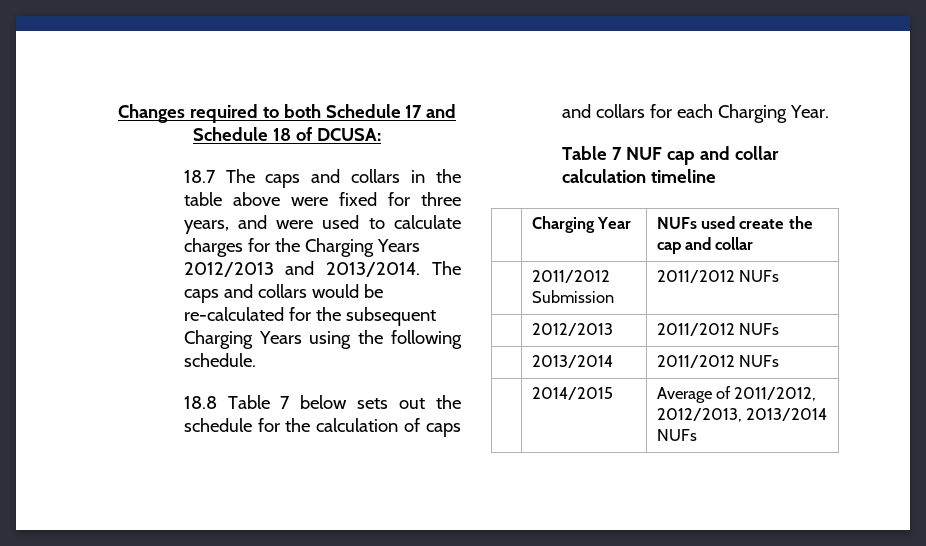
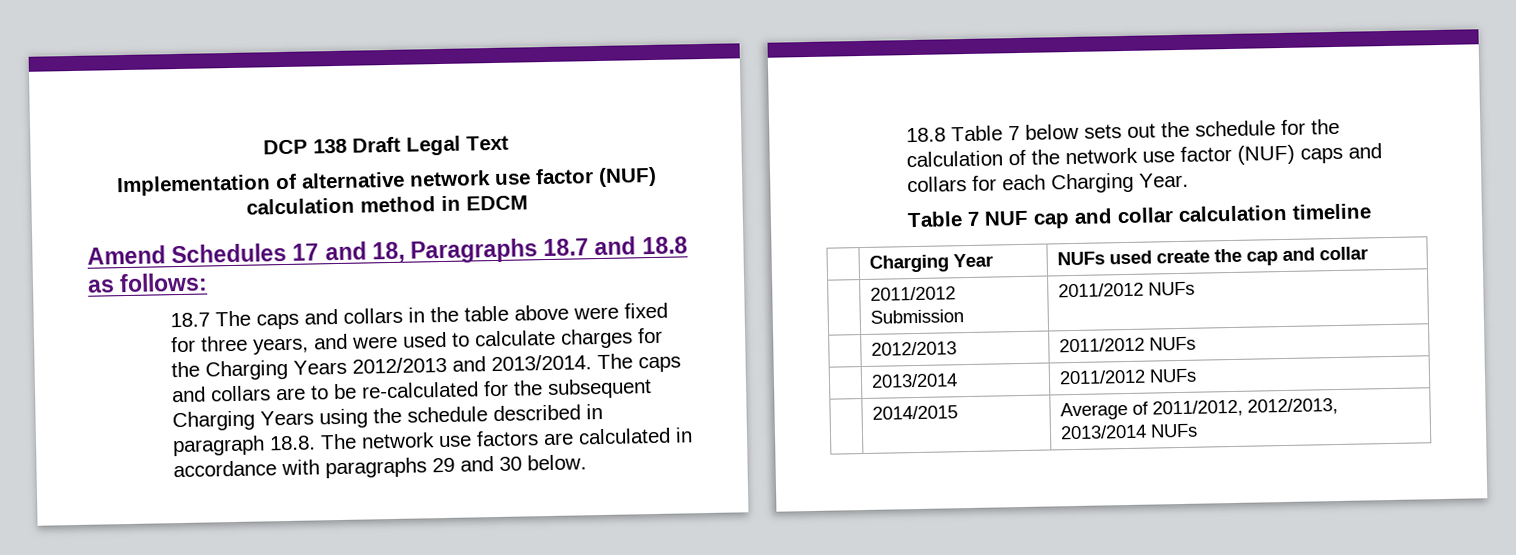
- Changes required to both Schedule 17 and Schedule 18 of DCUSA:
+ DCP 138 Draft Legal Text
+ Implementation of alternative network use factor (NUF) calculation method in EDCM
+ Amend Schedules 17 and 18, Paragraphs 18.7 and 18.8 as follows:
- The caps and collars would be re-calculated for the subsequent Charging Years using the following schedule.
+ The caps and collars are to be re-calculated for the subsequent Charging Years using the schedule described in paragraph 18.8. The network use factors are calculated in accordance with paragraphs 29 and 30 below.
- 18.8 Table 7 below sets out the schedule for the calculation of caps and collars for each Charging Year.
+ 18.8 Table 7 below sets out the schedule for the calculation of the network use factor (NUF) caps and collars for each Charging Year.

